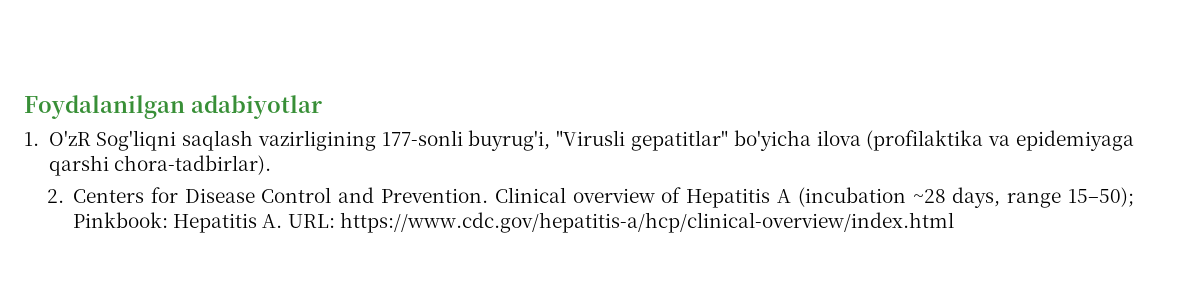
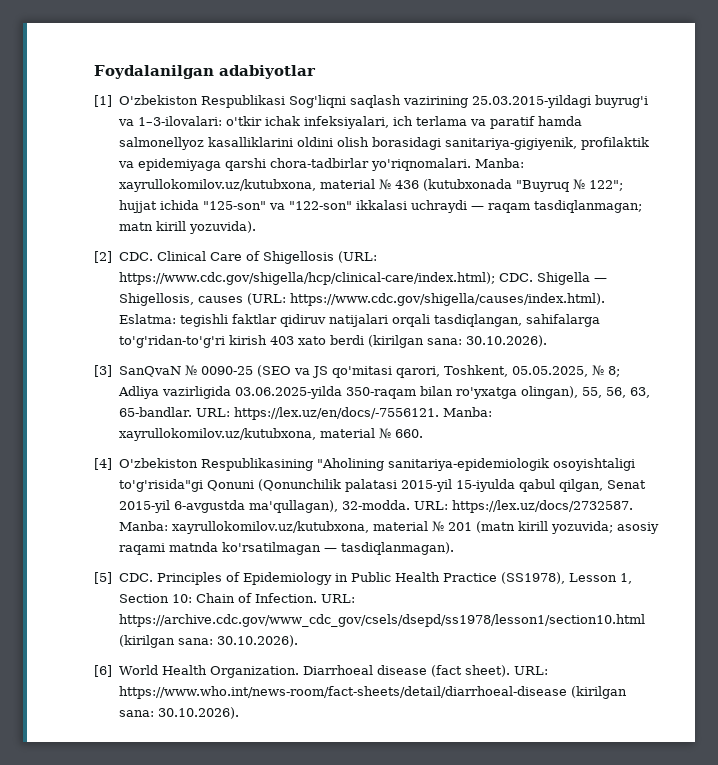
- 1. O'zR Sog'liqni saqlash vazirligining 177-sonli buyrug'i, "Virusli gepatitlar" bo'yicha ilova (profilaktika va epidemiyaga qarshi chora-tadbirlar).
- 2. Centers for Disease Control and Prevention. Clinical overview of Hepatitis A (incubation ~28 days, range 15–50); Pinkbook: Hepatitis A. URL: https://www.cdc.gov/hepatitis-a/hcp/clinical-overview/index.html
+ [1] O'zbekiston Respublikasi Sog'liqni saqlash vazirining 25.03.2015-yildagi buyrug'i va 1–3-ilovalari: o'tkir ichak infeksiyalari, ich terlama va paratif hamda salmonellyoz kasalliklarini oldini olish borasidagi sanitariya-gigiyenik, profilaktik va epidemiyaga qarshi chora-tadbirlar yo'riqnomalari. Manba: xayrullokomilov.uz/kutubxona, material № 436 (kutubxonada "Buyruq № 122"; hujjat ichida "125-son" va "122-son" ikkalasi uchraydi — raqam tasdiqlanmagan; matn kirill yozuvida).
+ [2] CDC. Clinical Care of Shigellosis (URL: https://www.cdc.gov/shigella/hcp/clinical-care/index.html); CDC. Shigella — Shigellosis, causes (URL: https://www.cdc.gov/shigella/causes/index.html). Eslatma: tegishli faktlar qidiruv natijalari orqali tasdiqlangan, sahifalarga to'g'ridan-to'g'ri kirish 403 xato berdi (kirilgan sana: 30.10.2026).
+ [3] SanQvaN № 0090-25 (SEO va JS qo'mitasi qarori, Toshkent, 05.05.2025, № 8; Adliya vazirligida 03.06.2025-yilda 350-raqam bilan ro'yxatga olingan), 55, 56, 63, 65-bandlar. URL: https://lex.uz/en/docs/-7556121. Manba: xayrullokomilov.uz/kutubxona, material № 660.
+ [4] O'zbekiston Respublikasining "Aholining sanitariya-epidemiologik osoyishtaligi to'g'risida"gi Qonuni (Qonunchilik palatasi 2015-yil 15-iyulda qabul qilgan, Senat 2015-yil 6-avgustda ma'qullagan), 32-modda. URL: https://lex.uz/docs/2732587. Manba: xayrullokomilov.uz/kutubxona, material № 201 (matn kirill yozuvida; asosiy raqami matnda ko'rsatilmagan — tasdiqlanmagan).
+ [5] CDC. Principles of Epidemiology in Public Health Practice (SS1978), Lesson 1, Section 10: Chain of Infection. URL: https://archive.cdc.gov/www_cdc_gov/csels/dsepd/ss1978/lesson1/section10.html (kirilgan sana: 30.10.2026).
+ [6] World Health Organization. Diarrhoeal disease (fact sheet). URL: https://www.who.int/news-room/fact-sheets/detail/diarrhoeal-disease (kirilgan sana: 30.10.2026).

